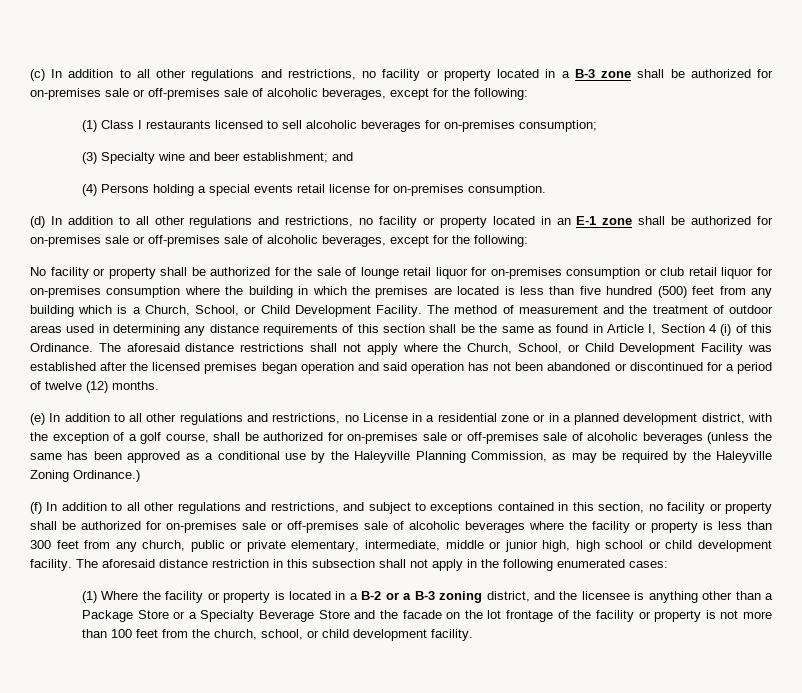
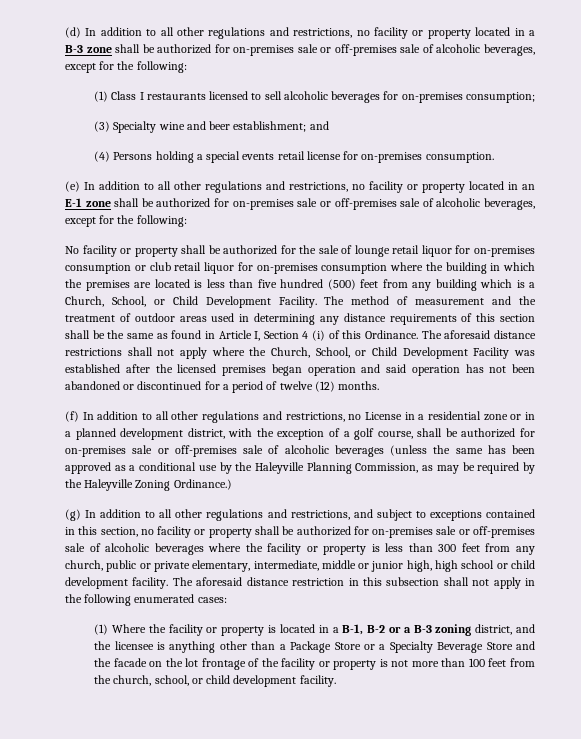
- (c) In addition to all other regulations and restrictions, no facility or property located in a B-3 zone shall be authorized for on-premises sale or off-premises sale of alcoholic beverages, except for the following:
+ (d) In addition to all other regulations and restrictions, no facility or property located in a B-3 zone shall be authorized for on-premises sale or off-premises sale of alcoholic beverages, except for the following:
- (d) In addition to all other regulations and restrictions, no facility or property located in an E-1 zone shall be authorized for on-premises sale or off-premises sale of alcoholic beverages, except for the following:
+ (e) In addition to all other regulations and restrictions, no facility or property located in an E-1 zone shall be authorized for on-premises sale or off-premises sale of alcoholic beverages, except for the following:
- (e) In addition to all other regulations and restrictions, no License in a residential zone or in a planned development district, with the exception of a golf course, shall be authorized for on-premises sale or off-premises sale of alcoholic beverages (unless the same has been approved as a conditional use by the Haleyville Planning Commission, as may be required by the Haleyville Zoning Ordinance.)
+ (f) In addition to all other regulations and restrictions, no License in a residential zone or in a planned development district, with the exception of a golf course, shall be authorized for on-premises sale or off-premises sale of alcoholic beverages (unless the same has been approved as a conditional use by the Haleyville Planning Commission, as may be required by the Haleyville Zoning Ordinance.)
- (f) In addition to all other regulations and restrictions, and subject to exceptions contained in this section, no facility or property shall be authorized for on-premises sale or off-premises sale of alcoholic beverages where the facility or property is less than 300 feet from any church, public or private elementary, intermediate, middle or junior high, high school or child development facility.
+ (g) In addition to all other regulations and restrictions, and subject to exceptions contained in this section, no facility or property shall be authorized for on-premises sale or off-premises sale of alcoholic beverages where the facility or property is less than 300 feet from any church, public or private elementary, intermediate, middle or junior high, high school or child development facility.
- (1) Where the facility or property is located in a B-2 or a B-3 zoning district, and the licensee is anything other than a Package Store or a Specialty Beverage Store and the facade on the lot frontage of the facility or property is not more than 100 feet from the church, school, or child development facility.
+ (1) Where the facility or property is located in a B-1, B-2 or a B-3 zoning district, and the licensee is anything other than a Package Store or a Specialty Beverage Store and the facade on the lot frontage of the facility or property is not more than 100 feet from the church, school, or child development facility.

